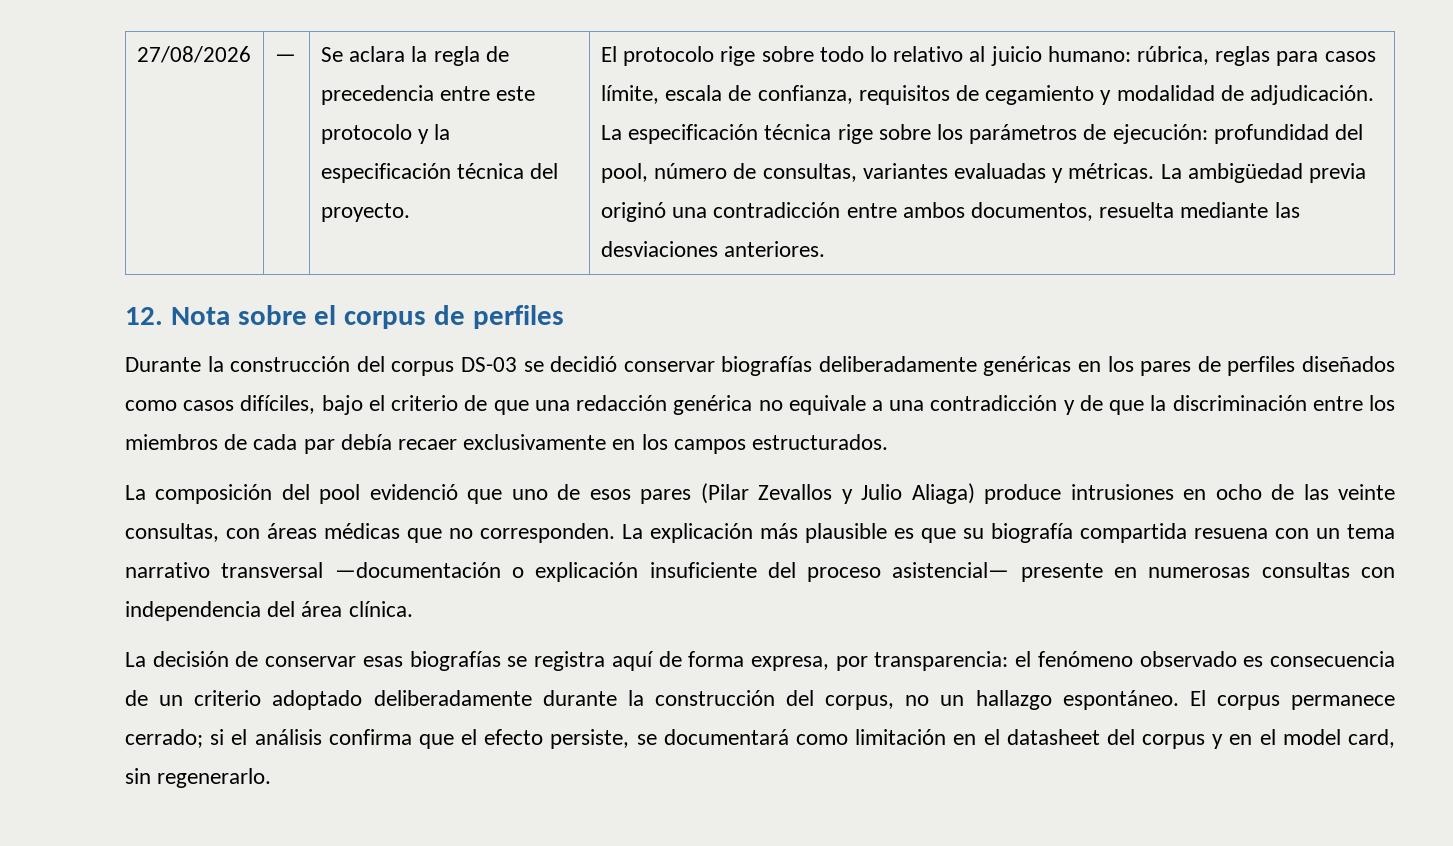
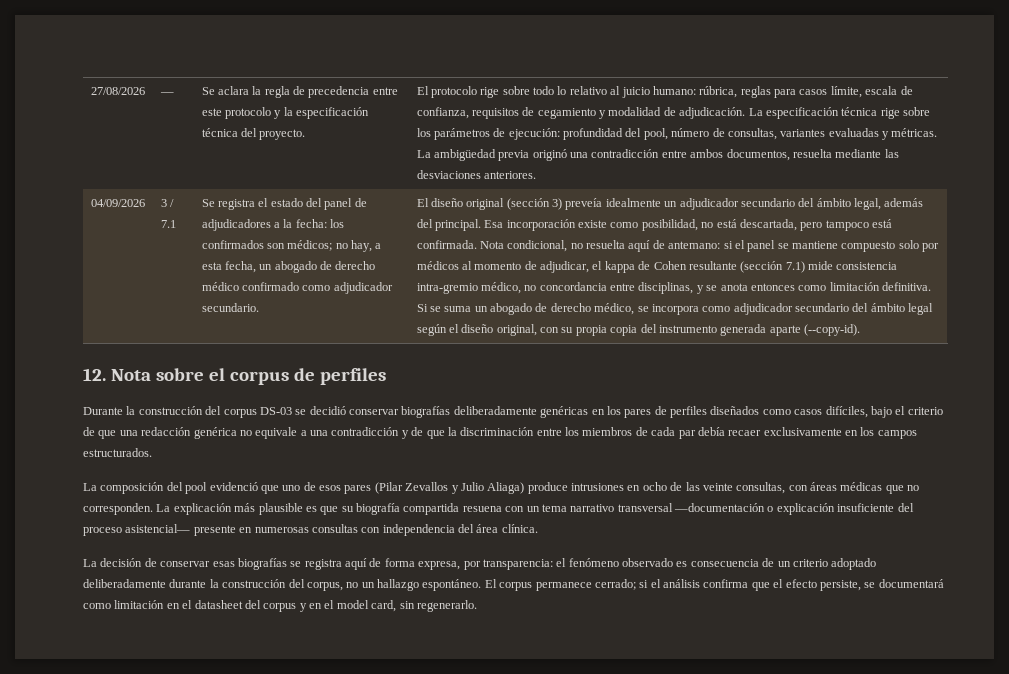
+ 04/09/2026 | 3 / 7.1 | Se registra el estado del panel de adjudicadores a la fecha: los confirmados son médicos; no hay, a esta fecha, un abogado de derecho médico confirmado como adjudicador secundario. | El diseño original (sección 3) preveía idealmente un adjudicador secundario del ámbito legal, además del principal. Esa incorporación existe como posibilidad, no está descartada, pero tampoco está confirmada. Nota condicional, no resuelta aquí de antemano: si el panel se mantiene compuesto solo por médicos al momento de adjudicar, el kappa de Cohen resultante (sección 7.1) mide consistencia intra-gremio médico, no concordancia entre disciplinas, y se anota entonces como limitación definitiva. Si se suma un abogado de derecho médico, se incorpora como adjudicador secundario del ámbito legal según el diseño original, con su propia copia del instrumento generada aparte (--copy-id).

